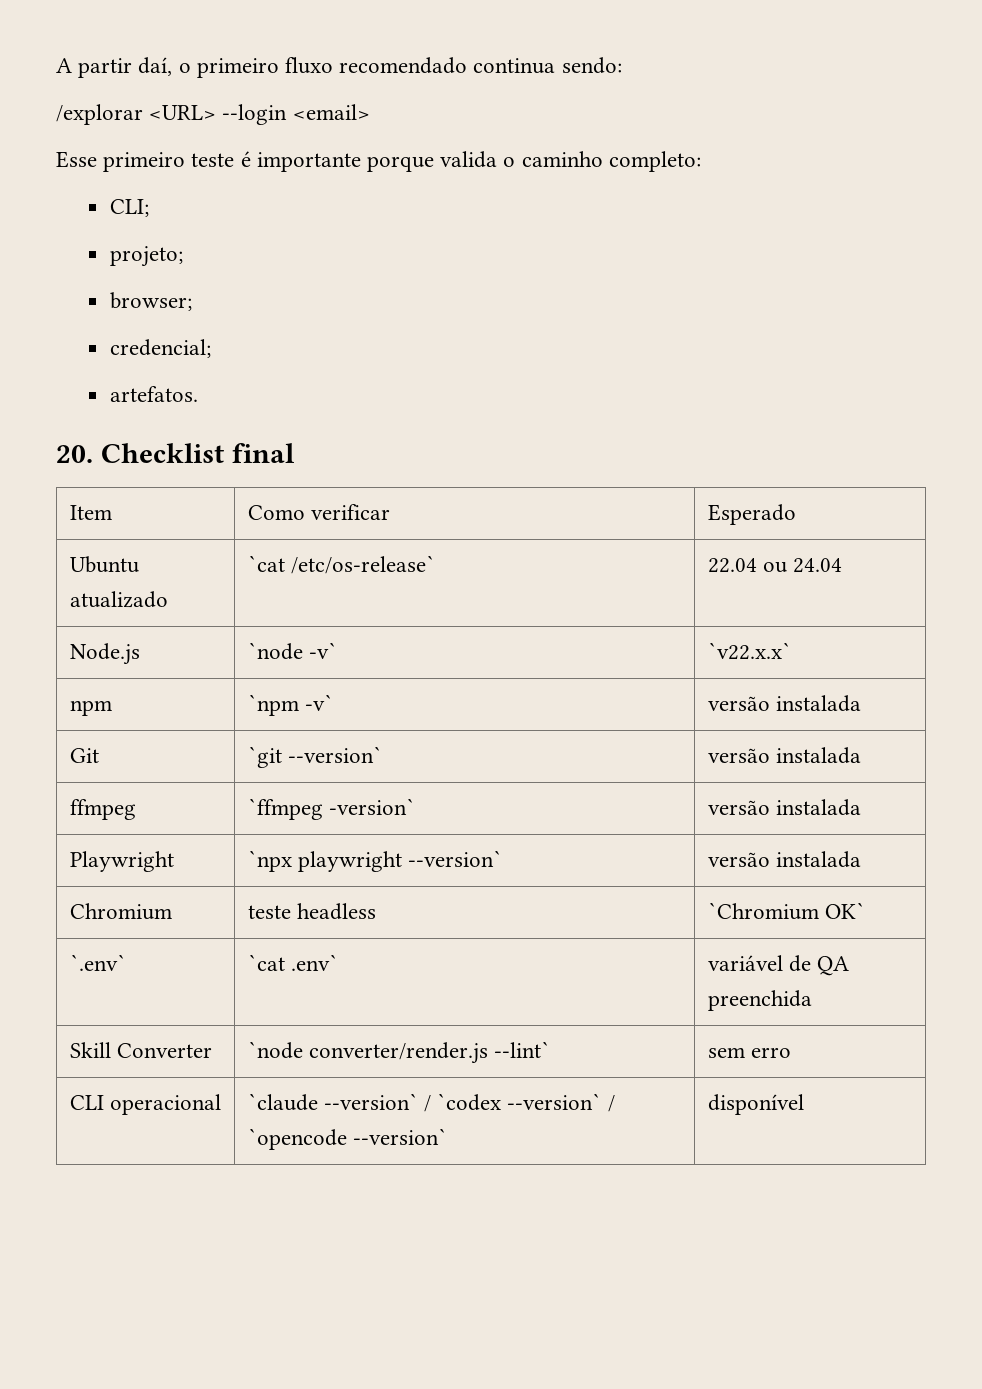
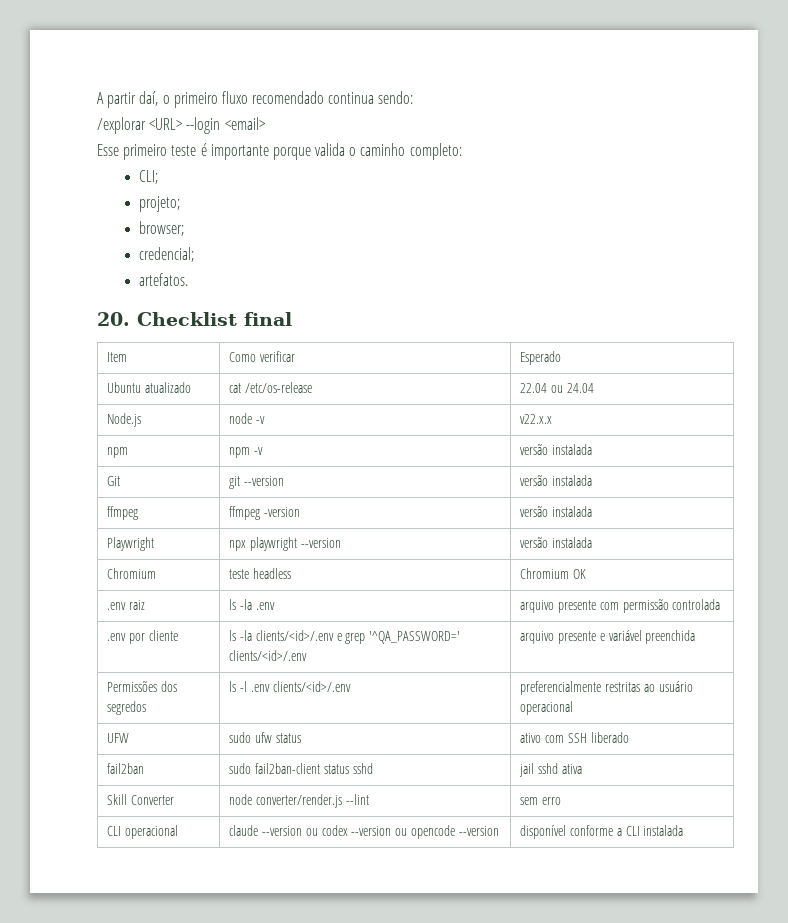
- Ubuntu atualizado | `cat /etc/os-release` | 22.04 ou 24.04
+ Ubuntu atualizado | cat /etc/os-release | 22.04 ou 24.04
- Node.js | `node -v` | `v22.x.x`
+ Node.js | node -v | v22.x.x
- npm | `npm -v` | versão instalada
+ npm | npm -v | versão instalada
- Git | `git --version` | versão instalada
+ Git | git --version | versão instalada
- ffmpeg | `ffmpeg -version` | versão instalada
+ ffmpeg | ffmpeg -version | versão instalada
- Playwright | `npx playwright --version` | versão instalada
+ Playwright | npx playwright --version | versão instalada
- Chromium | teste headless | `Chromium OK`
- `.env` | `cat .env` | variável de QA preenchida
+ Chromium | teste headless | Chromium OK
+ .env raiz | ls -la .env | arquivo presente com permissão controlada
+ .env por cliente | ls -la clients/<id>/.env e grep '^QA_PASSWORD=' clients/<id>/.env | arquivo presente e variável preenchida
+ Permissões dos segredos | ls -l .env clients/<id>/.env | preferencialmente restritas ao usuário operacional
+ UFW | sudo ufw status | ativo com SSH liberado
+ fail2ban | sudo fail2ban-client status sshd | jail sshd ativa
- Skill Converter | `node converter/render.js --lint` | sem erro
+ Skill Converter | node converter/render.js --lint | sem erro
- CLI operacional | `claude --version` / `codex --version` / `opencode --version` | disponível
+ CLI operacional | claude --version ou codex --version ou opencode --version | disponível conforme a CLI instalada

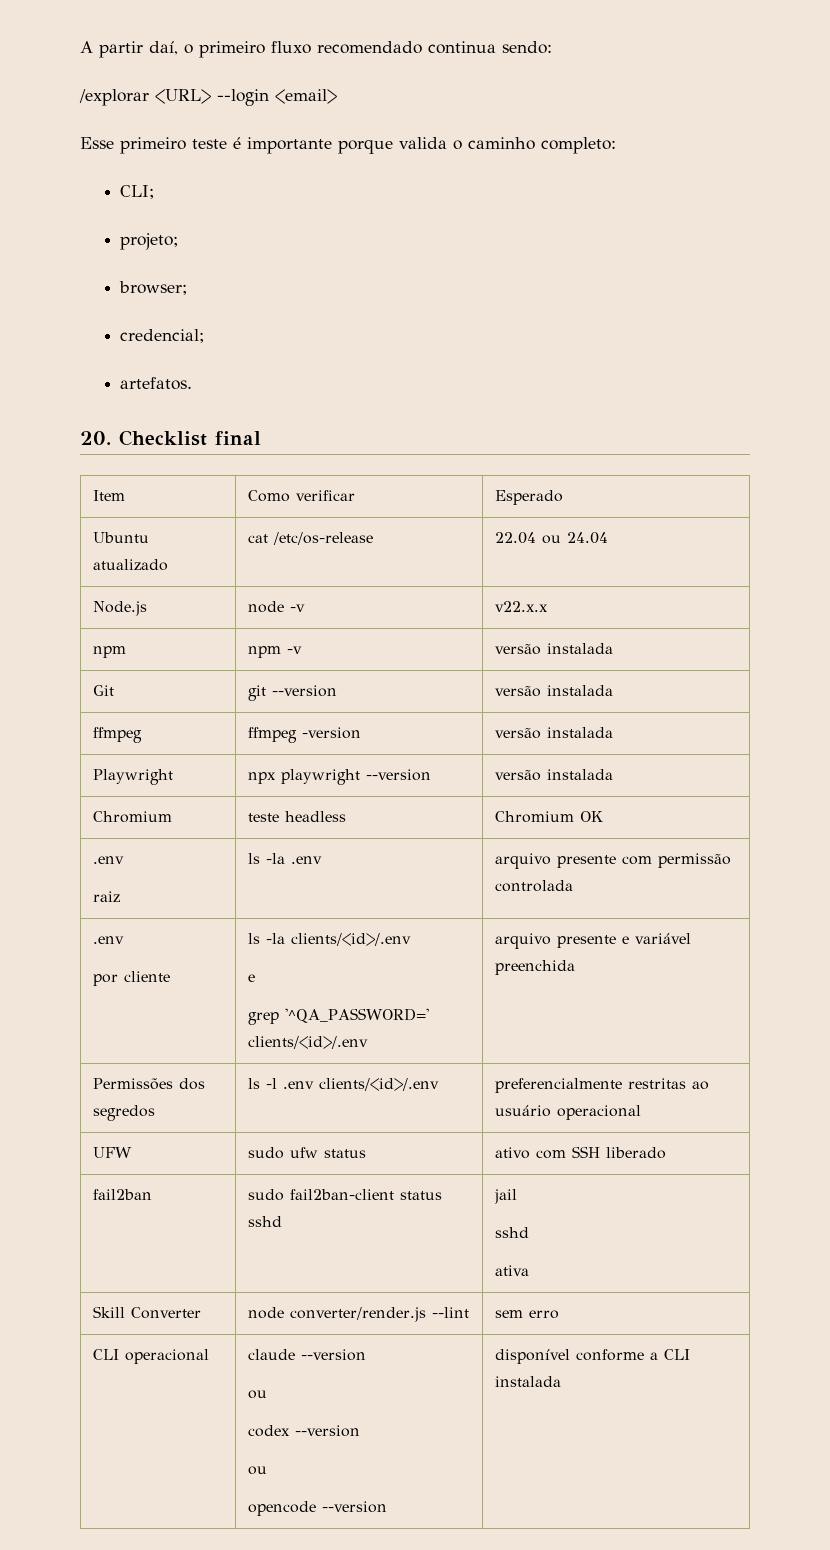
  Chromium | teste headless | Chromium OK
- .env raiz | ls -la .env | arquivo presente com permissão controlada
- .env por cliente | ls -la clients/<id>/.env e grep '^QA_PASSWORD=' clients/<id>/.env | arquivo presente e variável preenchida
+ .env
+ raiz | ls -la .env | arquivo presente com permissão controlada
+ .env
+ por cliente | ls -la clients/<id>/.env
+ e
+ grep '^QA_PASSWORD=' clients/<id>/.env | arquivo presente e variável preenchida
- fail2ban | sudo fail2ban-client status sshd | jail sshd ativa
+ fail2ban | sudo fail2ban-client status sshd | jail
+ sshd
+ ativa
- CLI operacional | claude --version ou codex --version ou opencode --version | disponível conforme a CLI instalada
+ CLI operacional | claude --version
+ ou
+ codex --version
+ ou
+ opencode --version | disponível conforme a CLI instalada

